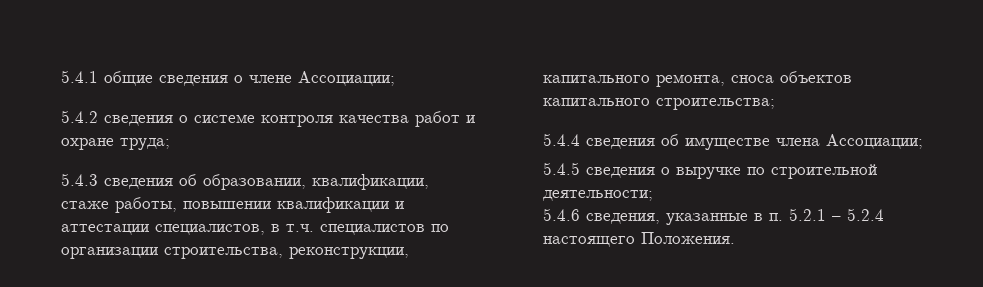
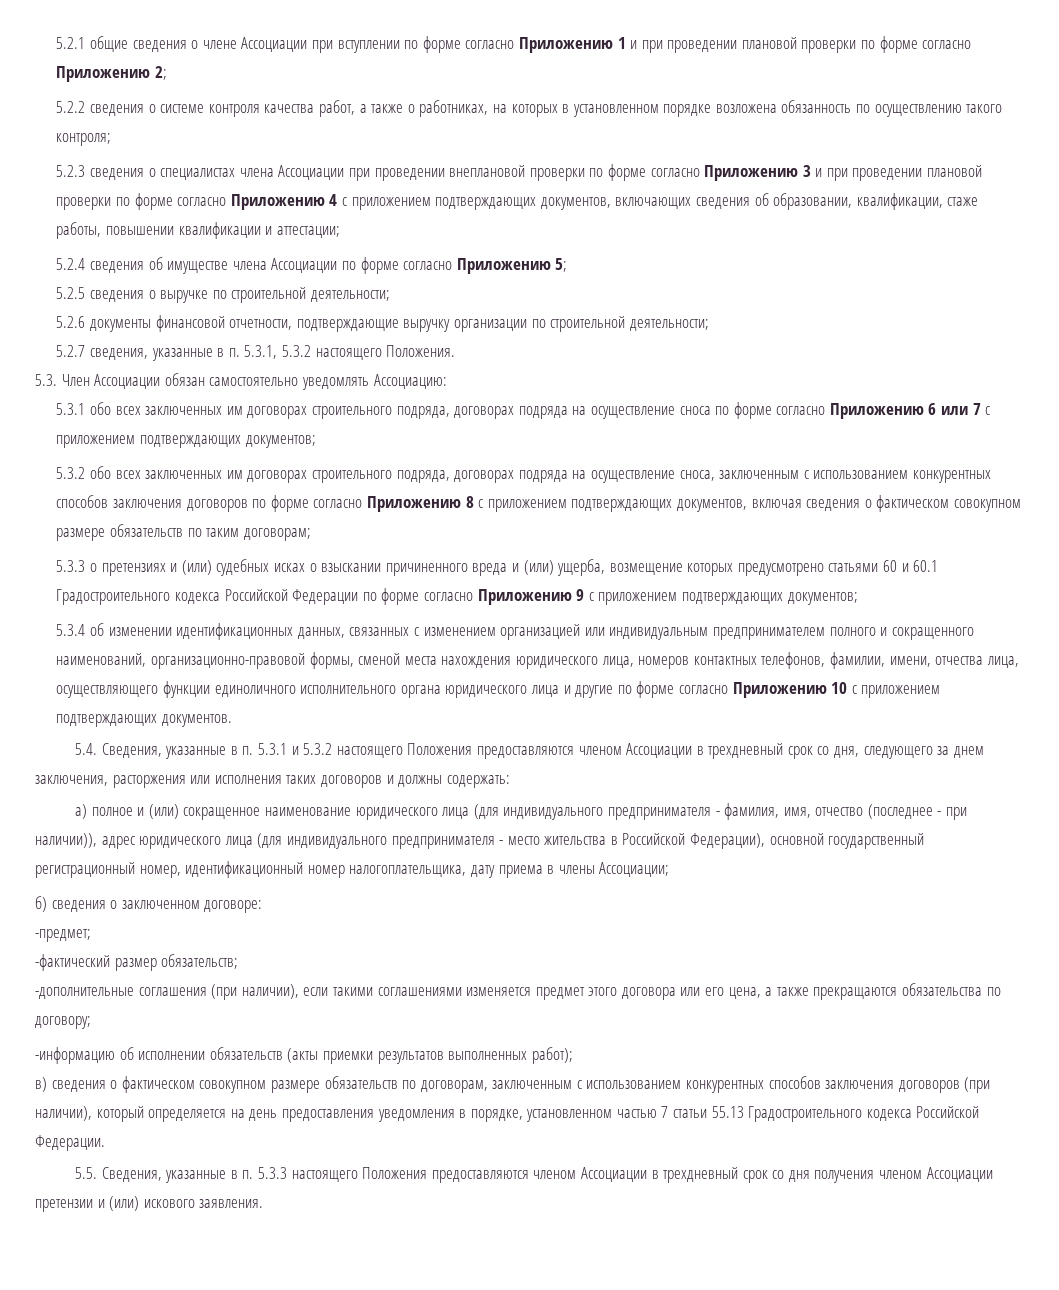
- 5.4.1 общие сведения о члене Ассоциации;
- 5.4.2 сведения о системе контроля качества работ и охране труда;
- 5.4.3 сведения об образовании, квалификации, стаже работы, повышении квалификации и аттестации специалистов, в т.ч. специалистов по организации строительства, реконструкции, капитального ремонта, сноса объектов капитального строительства;
- 5.4.4 сведения об имуществе члена Ассоциации;
- 5.4.5 сведения о выручке по строительной деятельности;
+ 5.2.1 общие сведения о члене Ассоциации при вступлении по форме согласно Приложению 1 и при проведении плановой проверки по форме согласно Приложению 2;
+ 5.2.2 сведения о системе контроля качества работ, а также о работниках, на которых в установленном порядке возложена обязанность по осуществлению такого контроля;
+ 5.2.3 сведения о специалистах члена Ассоциации при проведении внеплановой проверки по форме согласно Приложению 3 и при проведении плановой проверки по форме согласно Приложению 4 с приложением подтверждающих документов, включающих сведения об образовании, квалификации, стаже работы, повышении квалификации и аттестации;
+ 5.2.4 сведения об имуществе члена Ассоциации по форме согласно Приложению 5;
+ 5.2.5 сведения о выручке по строительной деятельности;
- 5.4.6 сведения, указанные в п. 5.2.1 – 5.2.4 настоящего Положения.
+ 5.2.6 документы финансовой отчетности, подтверждающие выручку организации по строительной деятельности;
+ 5.2.7 сведения, указанные в п. 5.3.1, 5.3.2 настоящего Положения.
+ 5.3. Член Ассоциации обязан самостоятельно уведомлять Ассоциацию:
+ 5.3.1 обо всех заключенных им договорах строительного подряда, договорах подряда на осуществление сноса по форме согласно Приложению 6 или 7 с приложением подтверждающих документов;
+ 5.3.2 обо всех заключенных им договорах строительного подряда, договорах подряда на осуществление сноса, заключенным с использованием конкурентных способов заключения договоров по форме согласно Приложению 8 с приложением подтверждающих документов, включая сведения о фактическом совокупном размере обязательств по таким договорам;
+ 5.3.3 о претензиях и (или) судебных исках о взыскании причиненного вреда и (или) ущерба, возмещение которых предусмотрено статьями 60 и 60.1 Градостроительного кодекса Российской Федерации по форме согласно Приложению 9 с приложением подтверждающих документов;
+ 5.3.4 об изменении идентификационных данных, связанных с изменением организацией или индивидуальным предпринимателем полного и сокращенного наименований, организационно-правовой формы, сменой места нахождения юридического лица, номеров контактных телефонов, фамилии, имени, отчества лица, осуществляющего функции единоличного исполнительного органа юридического лица и другие по форме согласно Приложению 10 с приложением подтверждающих документов.
+ 5.4. Сведения, указанные в п. 5.3.1 и 5.3.2 настоящего Положения предоставляются членом Ассоциации в трехдневный срок со дня, следующего за днем заключения, расторжения или исполнения таких договоров и должны содержать:
+ а) полное и (или) сокращенное наименование юридического лица (для индивидуального предпринимателя - фамилия, имя, отчество (последнее - при наличии)), адрес юридического лица (для индивидуального предпринимателя - место жительства в Российской Федерации), основной государственный регистрационный номер, идентификационный номер налогоплательщика, дату приема в члены Ассоциации;
+ б) сведения о заключенном договоре:
+ -предмет;
+ -фактический размер обязательств;
+ -дополнительные соглашения (при наличии), если такими соглашениями изменяется предмет этого договора или его цена, а также прекращаются обязательства по договору;
+ -информацию об исполнении обязательств (акты приемки результатов выполненных работ);
+ в) сведения о фактическом совокупном размере обязательств по договорам, заключенным с использованием конкурентных способов заключения договоров (при наличии), который определяется на день предоставления уведомления в порядке, установленном частью 7 статьи 55.13 Градостроительного кодекса Российской Федерации.
+ 5.5. Сведения, указанные в п. 5.3.3 настоящего Положения предоставляются членом Ассоциации в трехдневный срок со дня получения членом Ассоциации претензии и (или) искового заявления.

